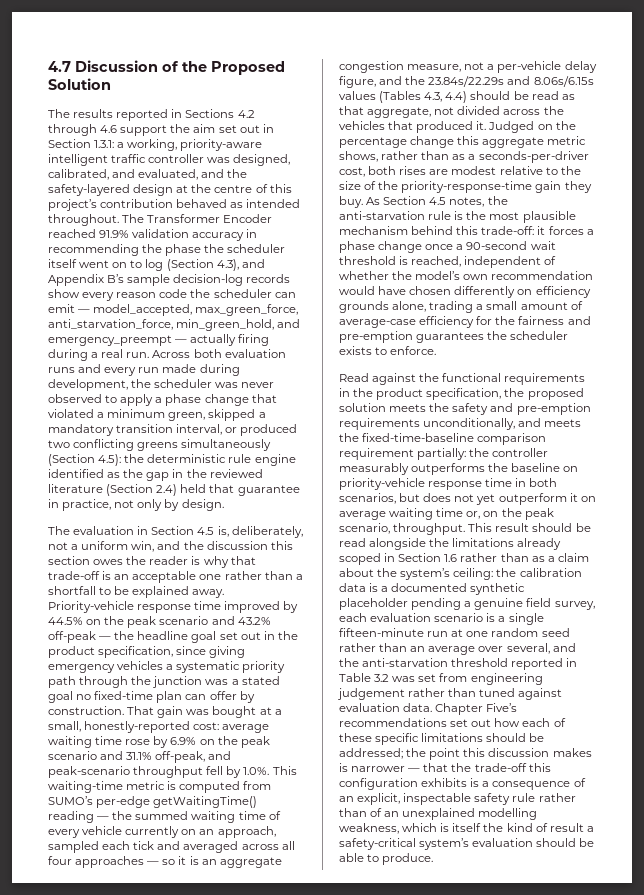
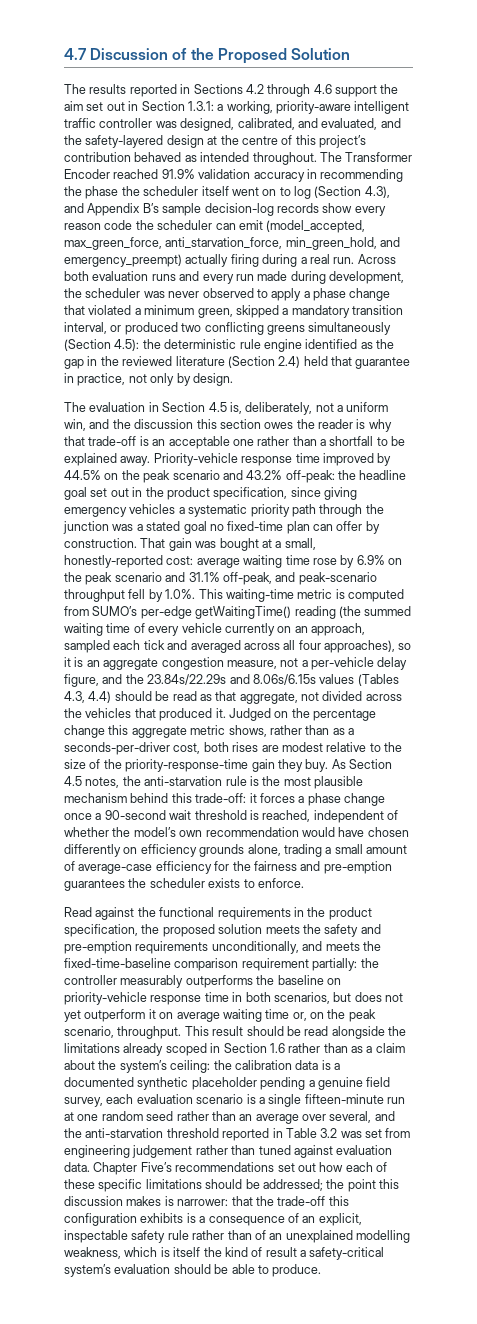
- The Transformer Encoder reached 91.9% validation accuracy in recommending the phase the scheduler itself went on to log (Section 4.3), and Appendix B’s sample decision-log records show every reason code the scheduler can emit — model_accepted, max_green_force, anti_starvation_force, min_green_hold, and emergency_preempt — actually firing during a real run.
+ The Transformer Encoder reached 91.9% validation accuracy in recommending the phase the scheduler itself went on to log (Section 4.3), and Appendix B’s sample decision-log records show every reason code the scheduler can emit (model_accepted, max_green_force, anti_starvation_force, min_green_hold, and emergency_preempt) actually firing during a real run.
- Priority-vehicle response time improved by 44.5% on the peak scenario and 43.2% off-peak — the headline goal set out in the product specification, since giving emergency vehicles a systematic priority path through the junction was a stated goal no fixed-time plan can offer by construction.
+ Priority-vehicle response time improved by 44.5% on the peak scenario and 43.2% off-peak: the headline goal set out in the product specification, since giving emergency vehicles a systematic priority path through the junction was a stated goal no fixed-time plan can offer by construction.
- average waiting time rose by 6.9% on the peak scenario and 31.1% off-peak, and peak-scenario throughput fell by 1.0%. This waiting-time metric is computed from SUMO’s per-edge getWaitingTime() reading — the summed waiting time of every vehicle currently on an approach, sampled each tick and averaged across all four approaches — so it is an aggregate congestion measure, not a per-vehicle delay figure, and the 23.84s/22.29s and 8.06s/6.15s values (Tables 4.3, 4.4) should be read as that aggregate, not divided across the vehicles that produced it.
+ average waiting time rose by 6.9% on the peak scenario and 31.1% off-peak, and peak-scenario throughput fell by 1.0%. This waiting-time metric is computed from SUMO’s per-edge getWaitingTime() reading (the summed waiting time of every vehicle currently on an approach, sampled each tick and averaged across all four approaches), so it is an aggregate congestion measure, not a per-vehicle delay figure, and the 23.84s/22.29s and 8.06s/6.15s values (Tables 4.3, 4.4) should be read as that aggregate, not divided across the vehicles that produced it.
- Chapter Five’s recommendations set out how each of these specific limitations should be addressed; the point this discussion makes is narrower — that the trade-off this configuration exhibits is a consequence of an explicit, inspectable safety rule rather than of an unexplained modelling weakness, which is itself the kind of result a safety-critical system’s evaluation should be able to produce.
+ Chapter Five’s recommendations set out how each of these specific limitations should be addressed; the point this discussion makes is narrower: that the trade-off this configuration exhibits is a consequence of an explicit, inspectable safety rule rather than of an unexplained modelling weakness, which is itself the kind of result a safety-critical system’s evaluation should be able to produce.

